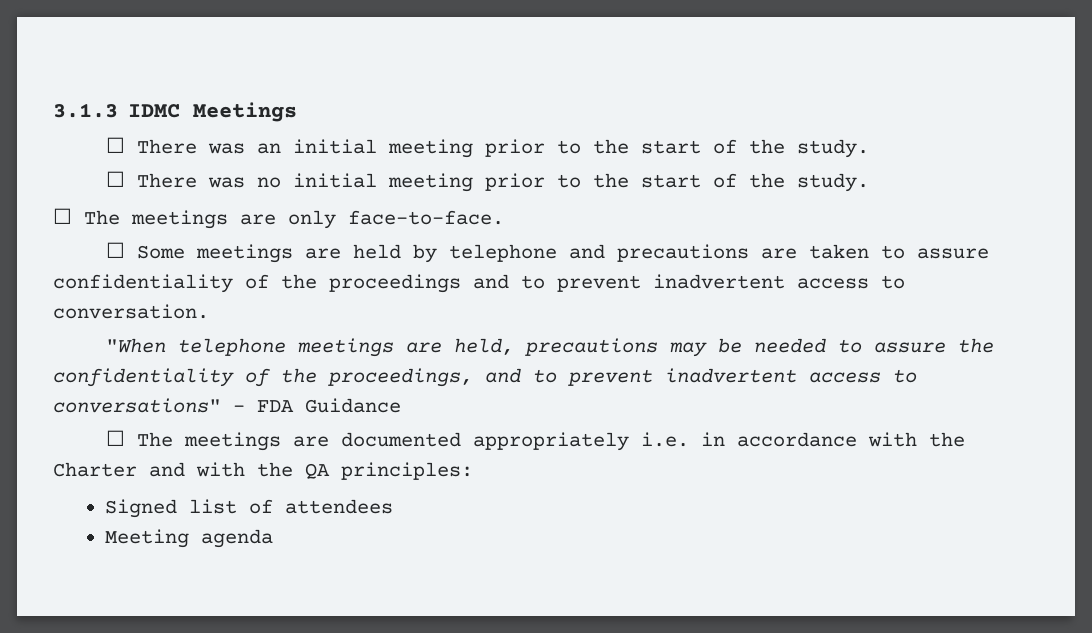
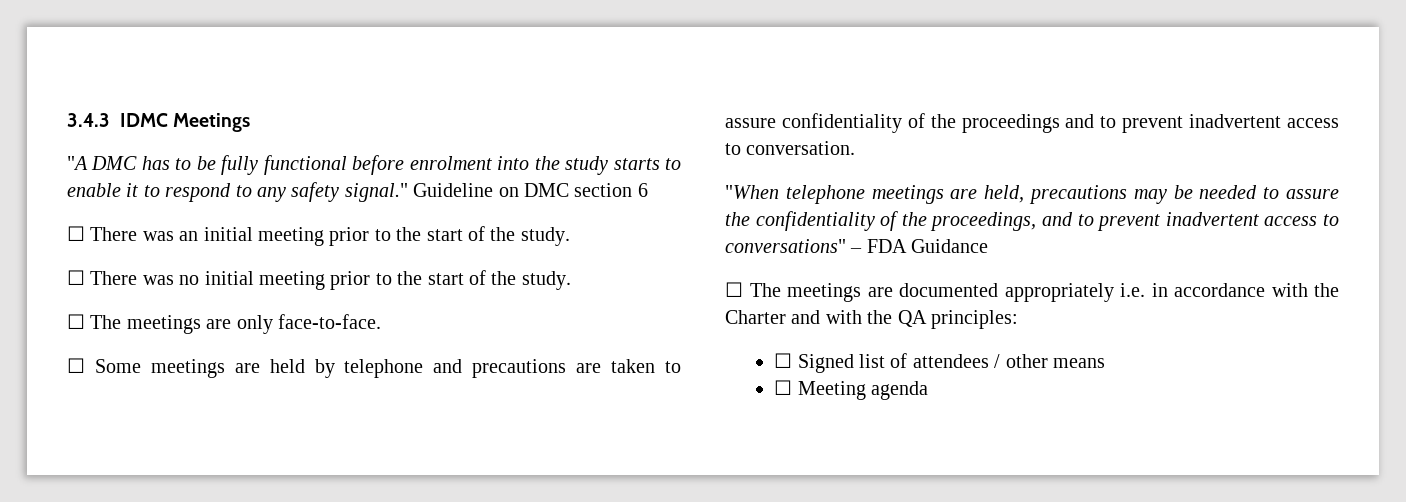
- 3.1.3 IDMC Meetings
+ 3.4.3 IDMC Meetings
+ "A DMC has to be fully functional before enrolment into the study starts to enable it to respond to any safety signal." Guideline on DMC section 6
- Signed list of attendees
- Meeting agenda
+ ☐ Signed list of attendees / other means
+ ☐ Meeting agenda

